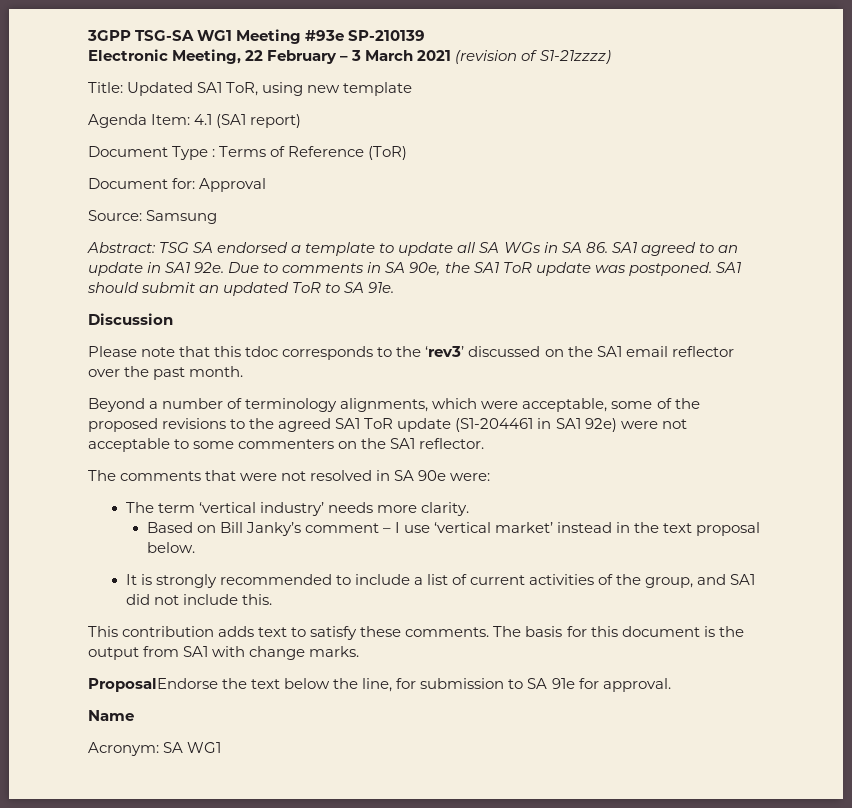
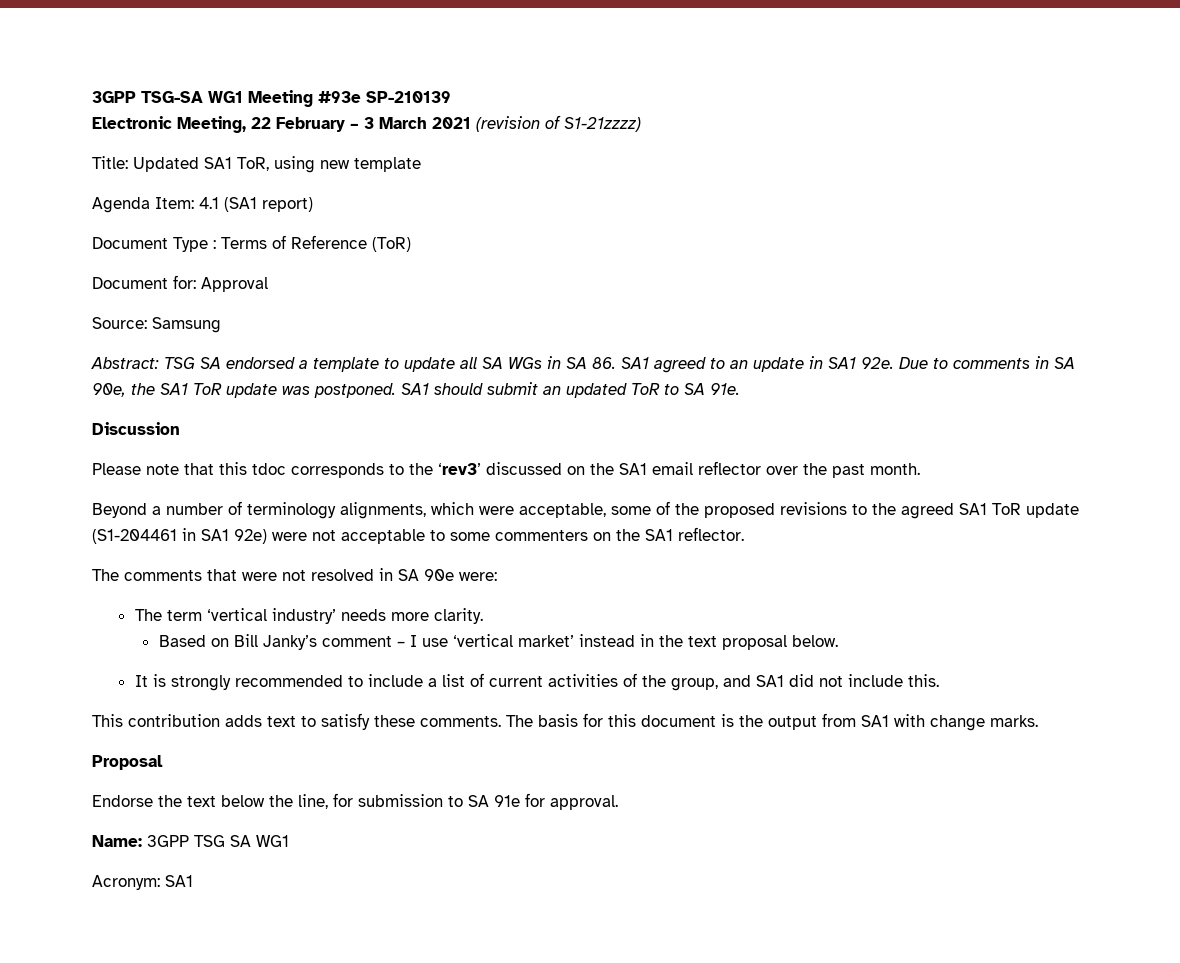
- ProposalEndorse the text below the line, for submission to SA 91e for approval.
+ Proposal
+ Endorse the text below the line, for submission to SA 91e for approval.
- Name
+ Name: 3GPP TSG SA WG1
- Acronym: SA WG1
+ Acronym: SA1

